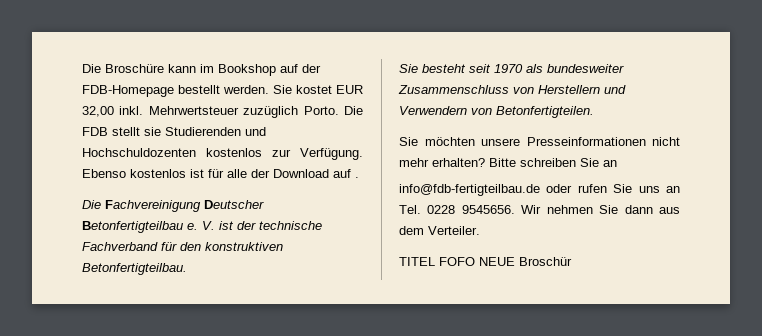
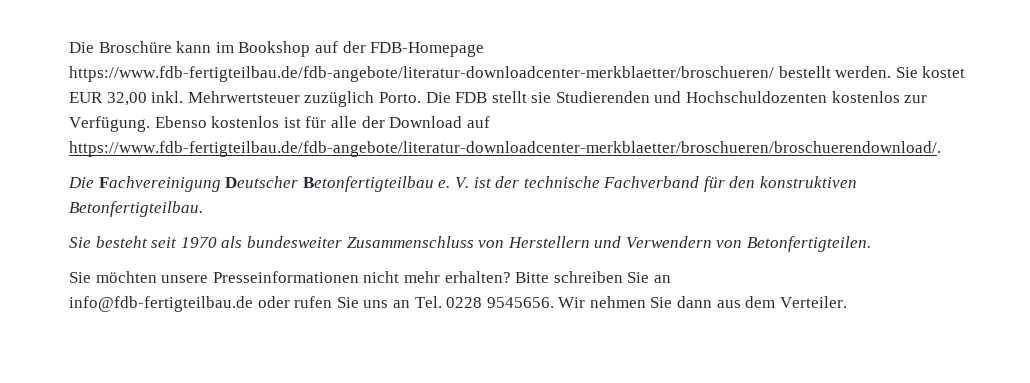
- Die Broschüre kann im Bookshop auf der FDB-Homepage bestellt werden.
+ Die Broschüre kann im Bookshop auf der FDB-Homepage https://www.fdb-fertigteilbau.de/fdb-angebote/literatur-downloadcenter-merkblaetter/broschueren/ bestellt werden.
- Ebenso kostenlos ist für alle der Download auf .
+ Ebenso kostenlos ist für alle der Download auf https://www.fdb-fertigteilbau.de/fdb-angebote/literatur-downloadcenter-merkblaetter/broschueren/broschuerendownload/.
- TITEL FOFO NEUE Broschür

